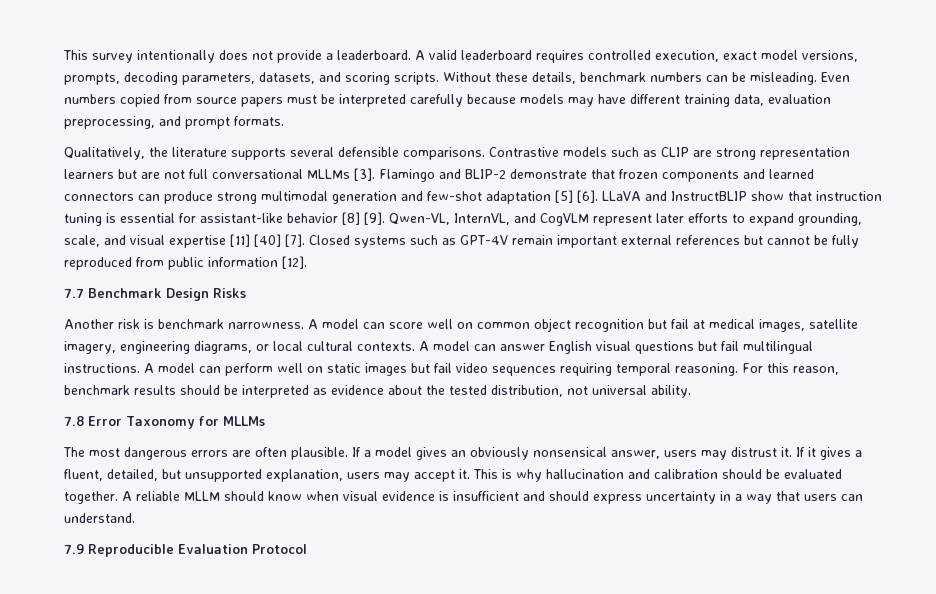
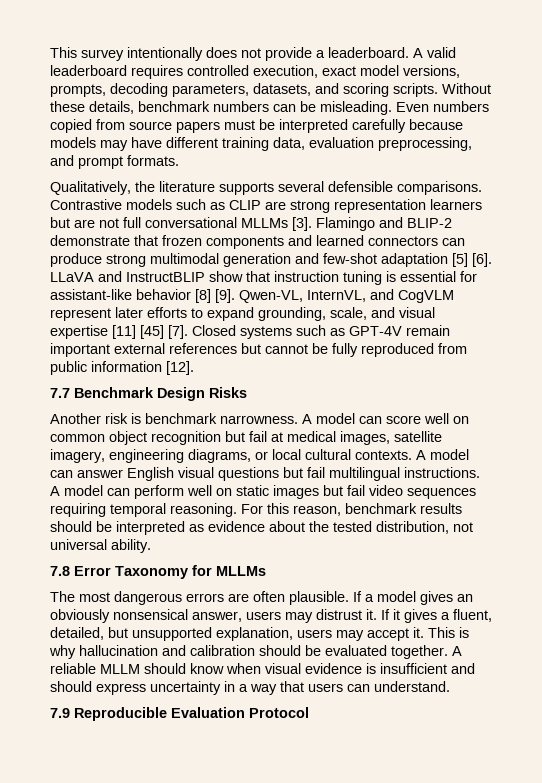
- Qwen-VL, InternVL, and CogVLM represent later efforts to expand grounding, scale, and visual expertise [11] [40] [7].
+ Qwen-VL, InternVL, and CogVLM represent later efforts to expand grounding, scale, and visual expertise [11] [45] [7].

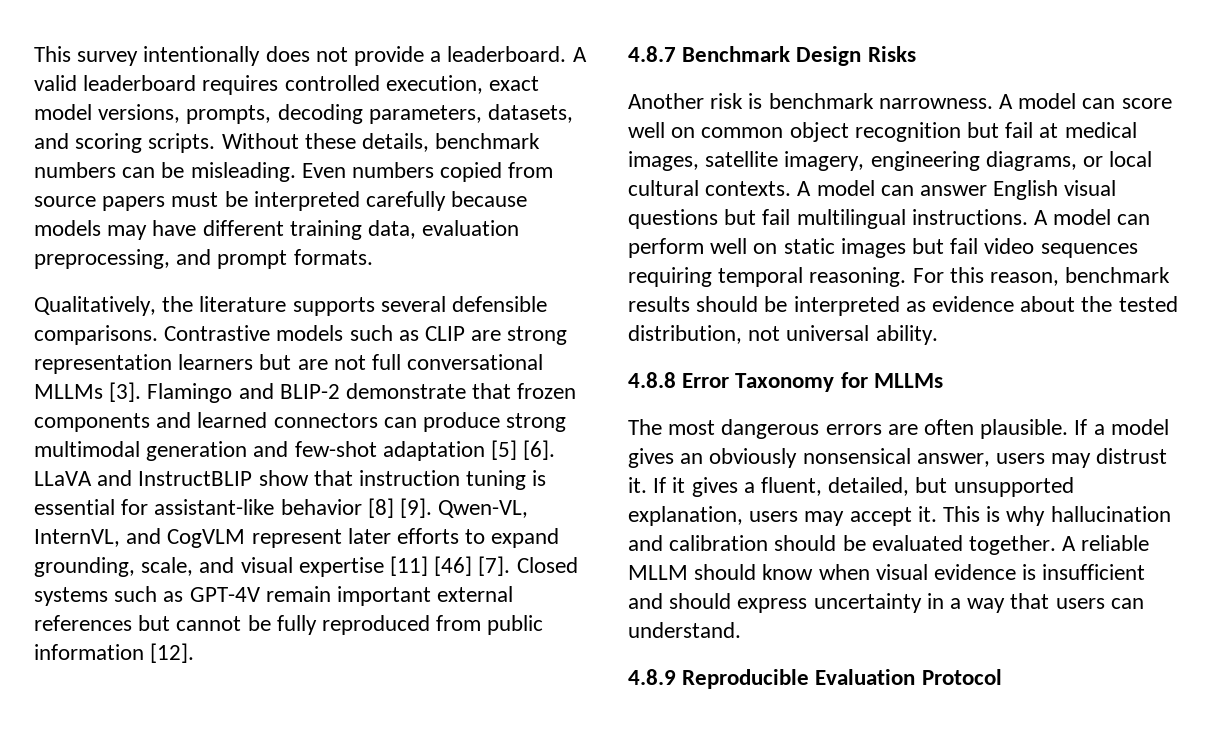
- Qwen-VL, InternVL, and CogVLM represent later efforts to expand grounding, scale, and visual expertise [11] [45] [7].
+ Qwen-VL, InternVL, and CogVLM represent later efforts to expand grounding, scale, and visual expertise [11] [46] [7].
- 7.7 Benchmark Design Risks
+ 4.8.7 Benchmark Design Risks
- 7.8 Error Taxonomy for MLLMs
+ 4.8.8 Error Taxonomy for MLLMs
- 7.9 Reproducible Evaluation Protocol
+ 4.8.9 Reproducible Evaluation Protocol

